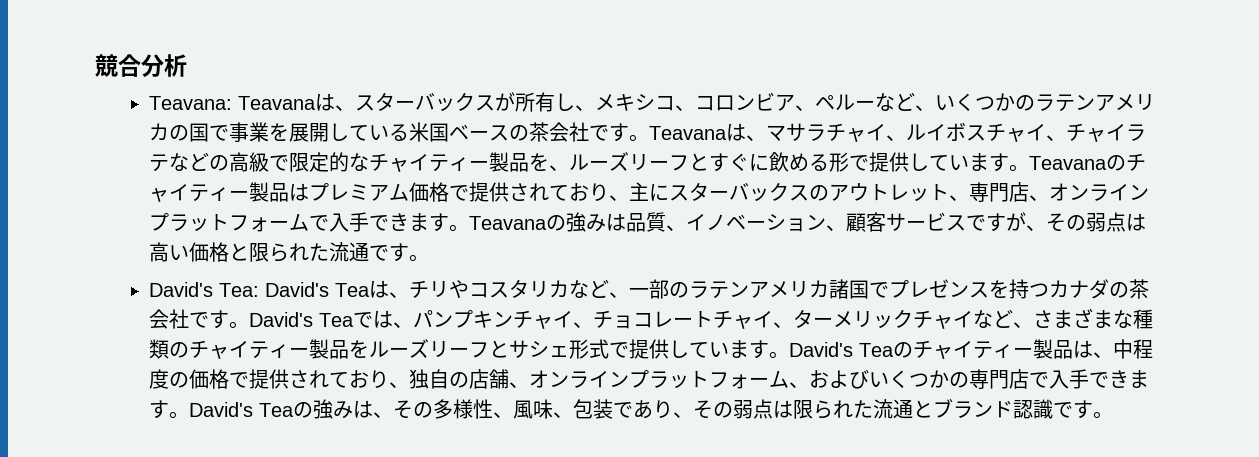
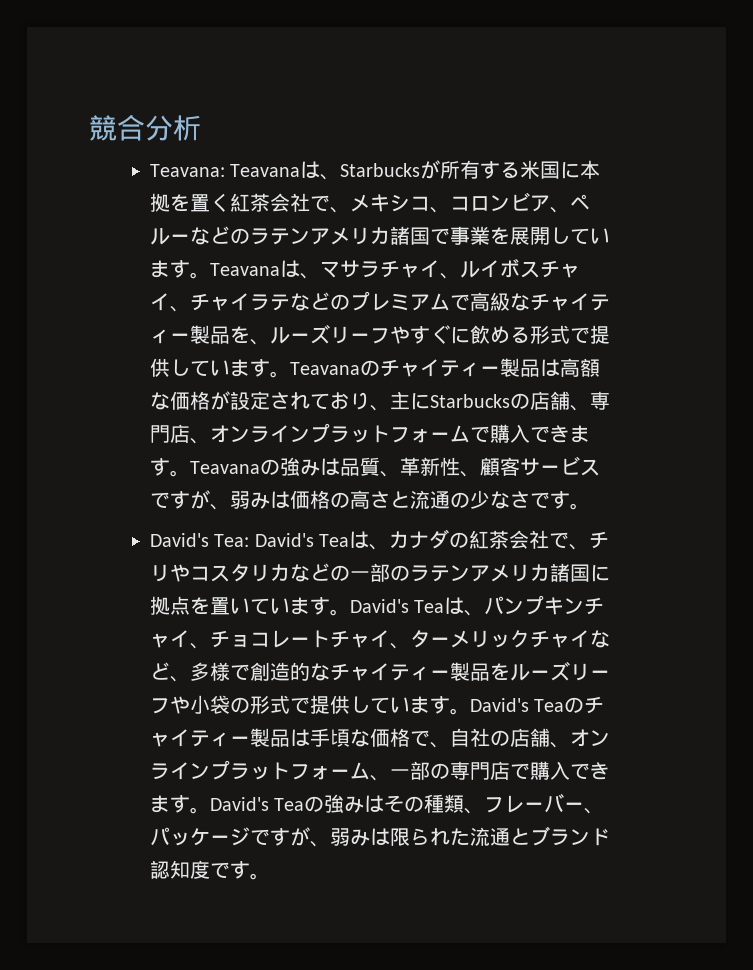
- Teavana: Teavanaは、スターバックスが所有し、メキシコ、コロンビア、ペルーなど、いくつかのラテンアメリカの国で事業を展開している米国ベースの茶会社です。
+ Teavana: Teavanaは、Starbucksが所有する米国に本拠を置く紅茶会社で、メキシコ、コロンビア、ペルーなどのラテンアメリカ諸国で事業を展開しています。
- Teavanaは、マサラチャイ、ルイボスチャイ、チャイラテなどの高級で限定的なチャイティー製品を、ルーズリーフとすぐに飲める形で提供しています。
+ Teavanaは、マサラチャイ、ルイボスチャイ、チャイラテなどのプレミアムで高級なチャイティー製品を、ルーズリーフやすぐに飲める形式で提供しています。
- Teavanaのチャイティー製品はプレミアム価格で提供されており、主にスターバックスのアウトレット、専門店、オンラインプラットフォームで入手できます。
+ Teavanaのチャイティー製品は高額な価格が設定されており、主にStarbucksの店舗、専門店、オンラインプラットフォームで購入できます。
- Teavanaの強みは品質、イノベーション、顧客サービスですが、その弱点は高い価格と限られた流通です。
+ Teavanaの強みは品質、革新性、顧客サービスですが、弱みは価格の高さと流通の少なさです。
- David's Tea: David's Teaは、チリやコスタリカなど、一部のラテンアメリカ諸国でプレゼンスを持つカナダの茶会社です。David's Teaでは、パンプキンチャイ、チョコレートチャイ、ターメリックチャイなど、さまざまな種類のチャイティー製品をルーズリーフとサシェ形式で提供しています。
+ David's Tea: David's Teaは、カナダの紅茶会社で、チリやコスタリカなどの一部のラテンアメリカ諸国に拠点を置いています。David's Teaは、パンプキンチャイ、チョコレートチャイ、ターメリックチャイなど、多様で創造的なチャイティー製品をルーズリーフや小袋の形式で提供しています。
- David's Teaのチャイティー製品は、中程度の価格で提供されており、独自の店舗、オンラインプラットフォーム、およびいくつかの専門店で入手できます。
+ David's Teaのチャイティー製品は手頃な価格で、自社の店舗、オンラインプラットフォーム、一部の専門店で購入できます。
- David's Teaの強みは、その多様性、風味、包装であり、その弱点は限られた流通とブランド認識です。
+ David's Teaの強みはその種類、フレーバー、パッケージですが、弱みは限られた流通とブランド認知度です。

